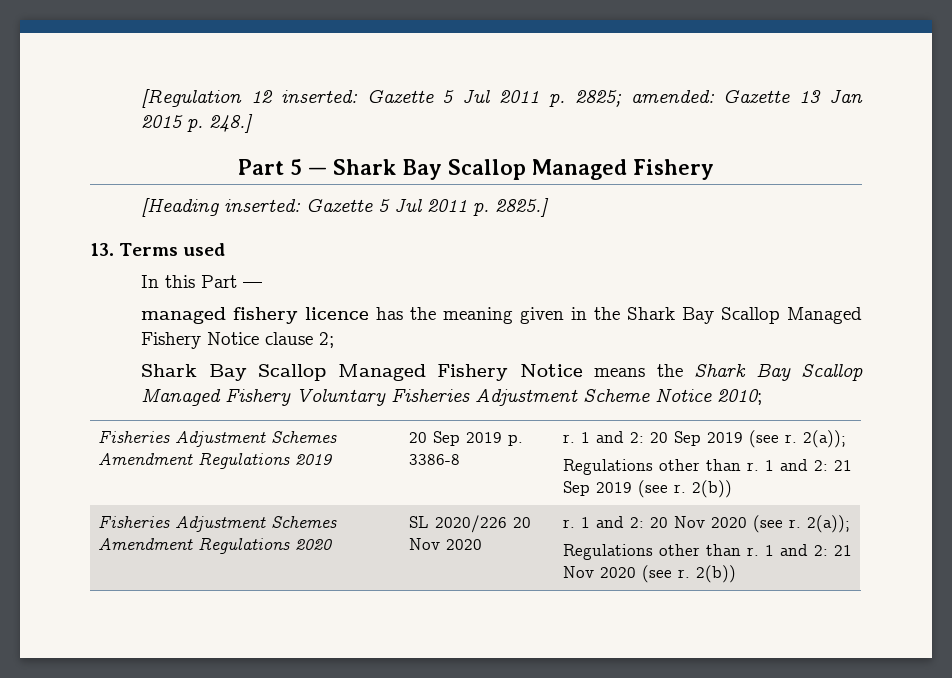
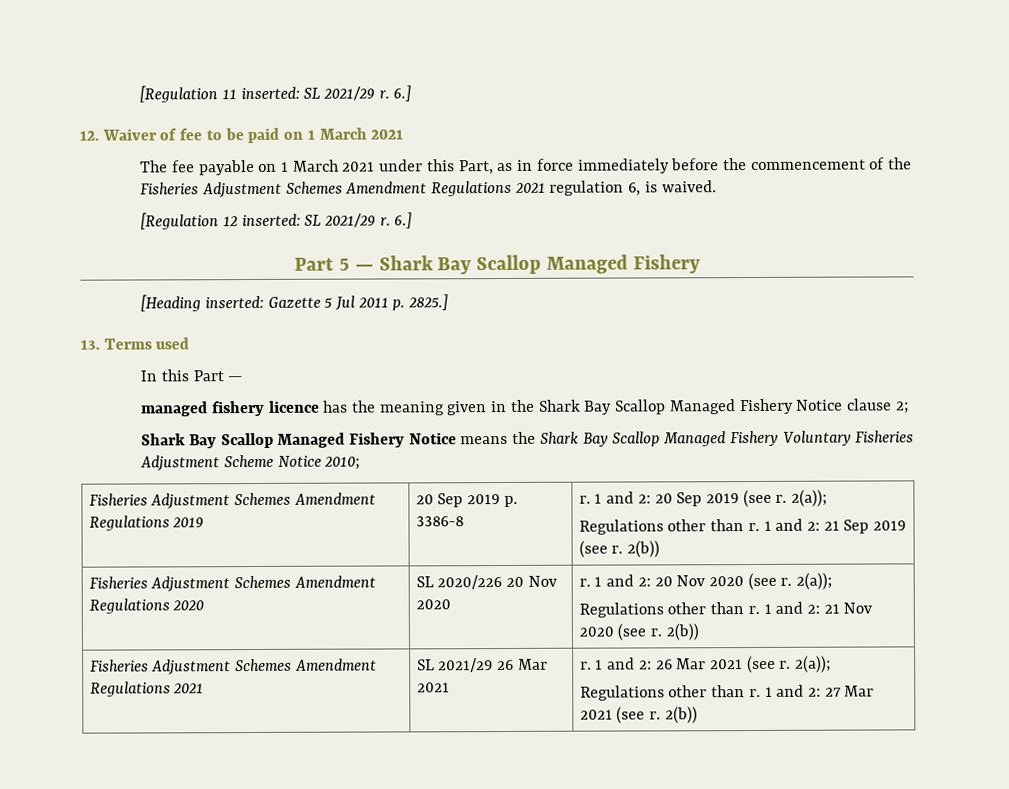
- [Regulation 12 inserted: Gazette 5 Jul 2011 p. 2825; amended: Gazette 13 Jan 2015 p. 248.]
+ [Regulation 11 inserted: SL 2021/29 r. 6.]
+ 12. Waiver of fee to be paid on 1 March 2021
+ The fee payable on 1 March 2021 under this Part, as in force immediately before the commencement of the Fisheries Adjustment Schemes Amendment Regulations 2021 regulation 6, is waived.
+ [Regulation 12 inserted: SL 2021/29 r. 6.]
+ Fisheries Adjustment Schemes Amendment Regulations 2021 | SL 2021/29 26 Mar 2021 | r. 1 and 2: 26 Mar 2021 (see r. 2(a));
+ Regulations other than r. 1 and 2: 27 Mar 2021 (see r. 2(b))

